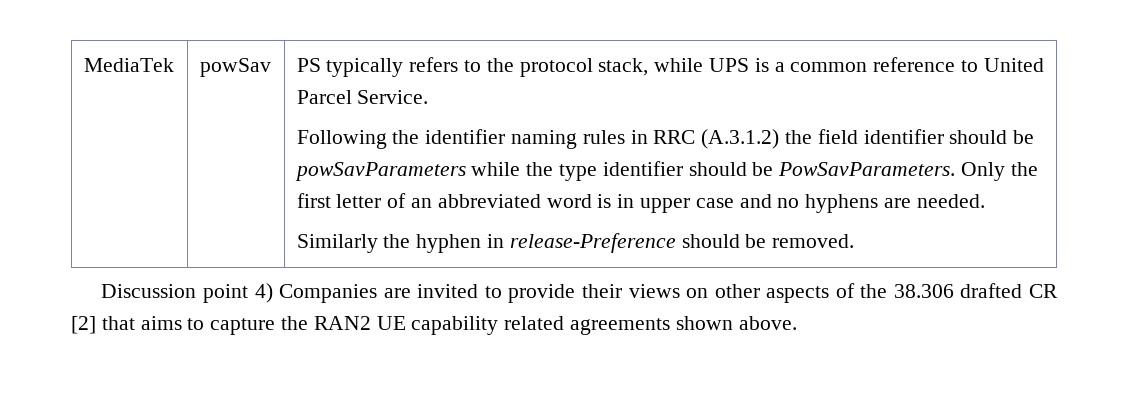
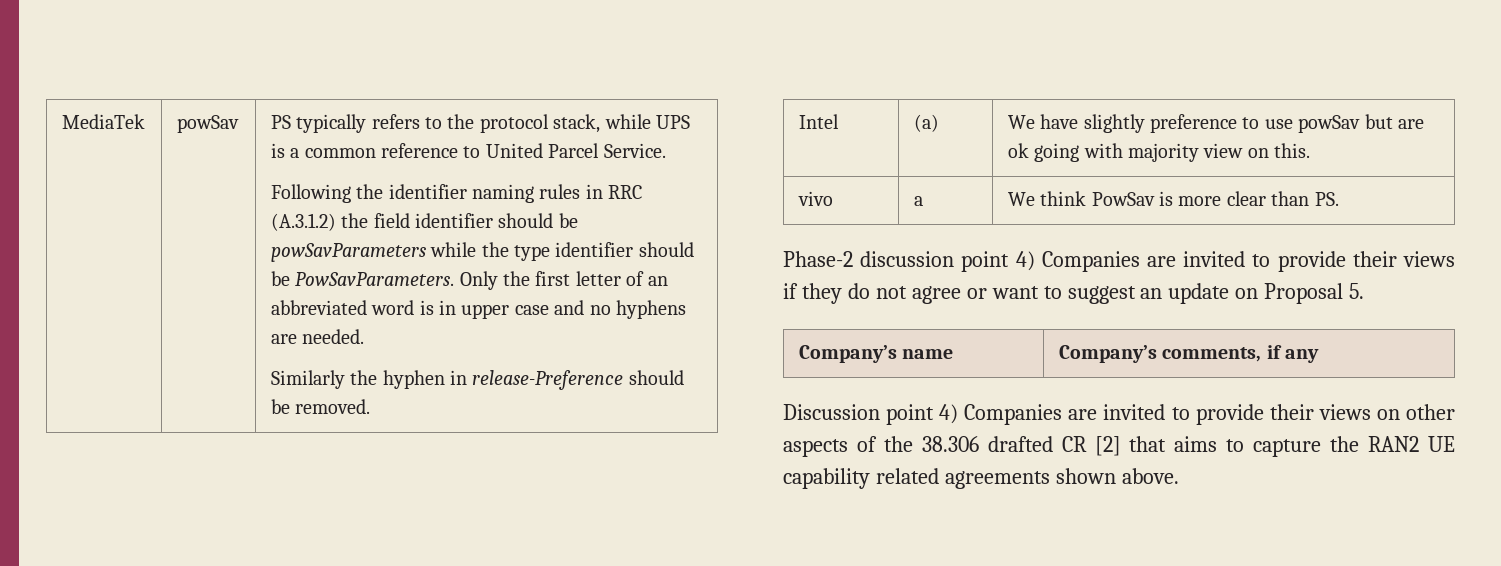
+ Intel | (a) | We have slightly preference to use powSav but are ok going with majority view on this.
+ vivo | a | We think PowSav is more clear than PS.
+ Phase-2 discussion point 4) Companies are invited to provide their views if they do not agree or want to suggest an update on Proposal 5.
+ Company’s name | Company’s comments, if any

